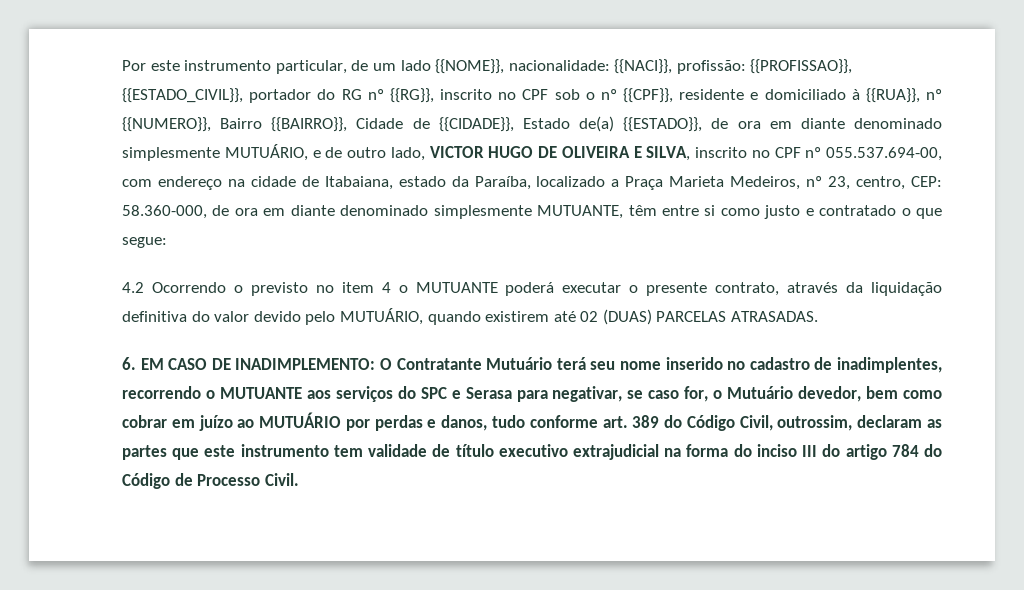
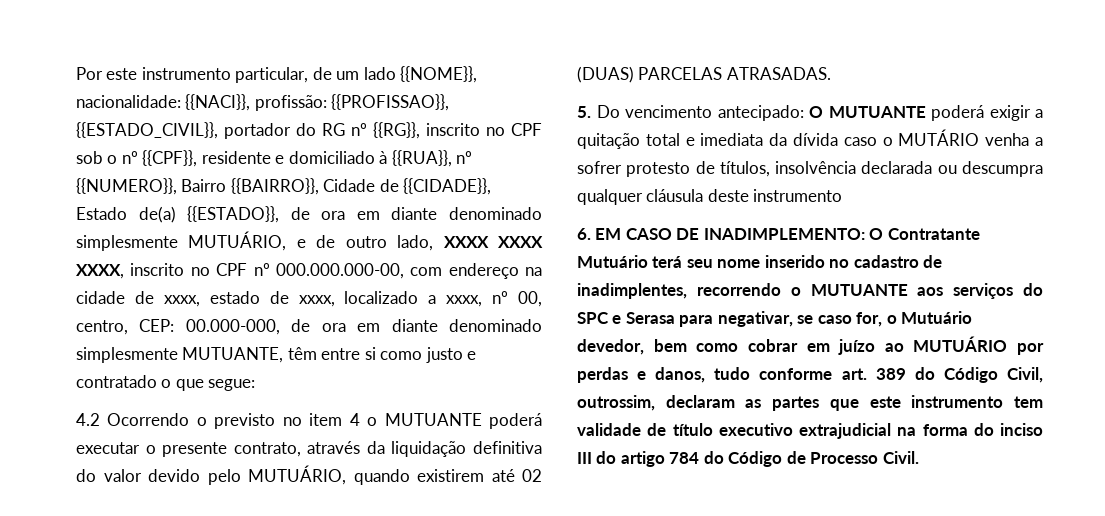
- {{PROFISSAO}}, {{ESTADO_CIVIL}}, portador do RG nº {{RG}}, inscrito no CPF sob o nº {{CPF}}, residente e domiciliado à {{RUA}}, nº {{NUMERO}}, Bairro {{BAIRRO}}, Cidade de {{CIDADE}}, Estado de(a) {{ESTADO}}, de ora em diante denominado simplesmente MUTUÁRIO, e de outro lado, VICTOR HUGO DE OLIVEIRA E SILVA, inscrito no CPF nº 055.537.694-00, com endereço na cidade de Itabaiana, estado da Paraíba, localizado a Praça Marieta Medeiros, nº 23, centro, CEP:
+ {{PROFISSAO}}, {{ESTADO_CIVIL}}, portador do RG nº {{RG}}, inscrito no CPF sob o nº {{CPF}}, residente e domiciliado à {{RUA}}, nº {{NUMERO}}, Bairro {{BAIRRO}}, Cidade de {{CIDADE}}, Estado de(a) {{ESTADO}}, de ora em diante denominado simplesmente MUTUÁRIO, e de outro lado, XXXX XXXX XXXX, inscrito no CPF nº 000.000.000-00, com endereço na cidade de xxxx, estado de xxxx, localizado a xxxx, nº 00, centro, CEP:
- 58.360-000, de ora em diante denominado simplesmente MUTUANTE, têm entre si como justo e contratado o que segue:
+ 00.000-000, de ora em diante denominado simplesmente MUTUANTE, têm entre si como justo e contratado o que segue:
+ 5. Do vencimento antecipado: O MUTUANTE poderá exigir a quitação total e imediata da dívida caso o MUTÁRIO venha a sofrer protesto de títulos, insolvência declarada ou descumpra qualquer cláusula deste instrumento

